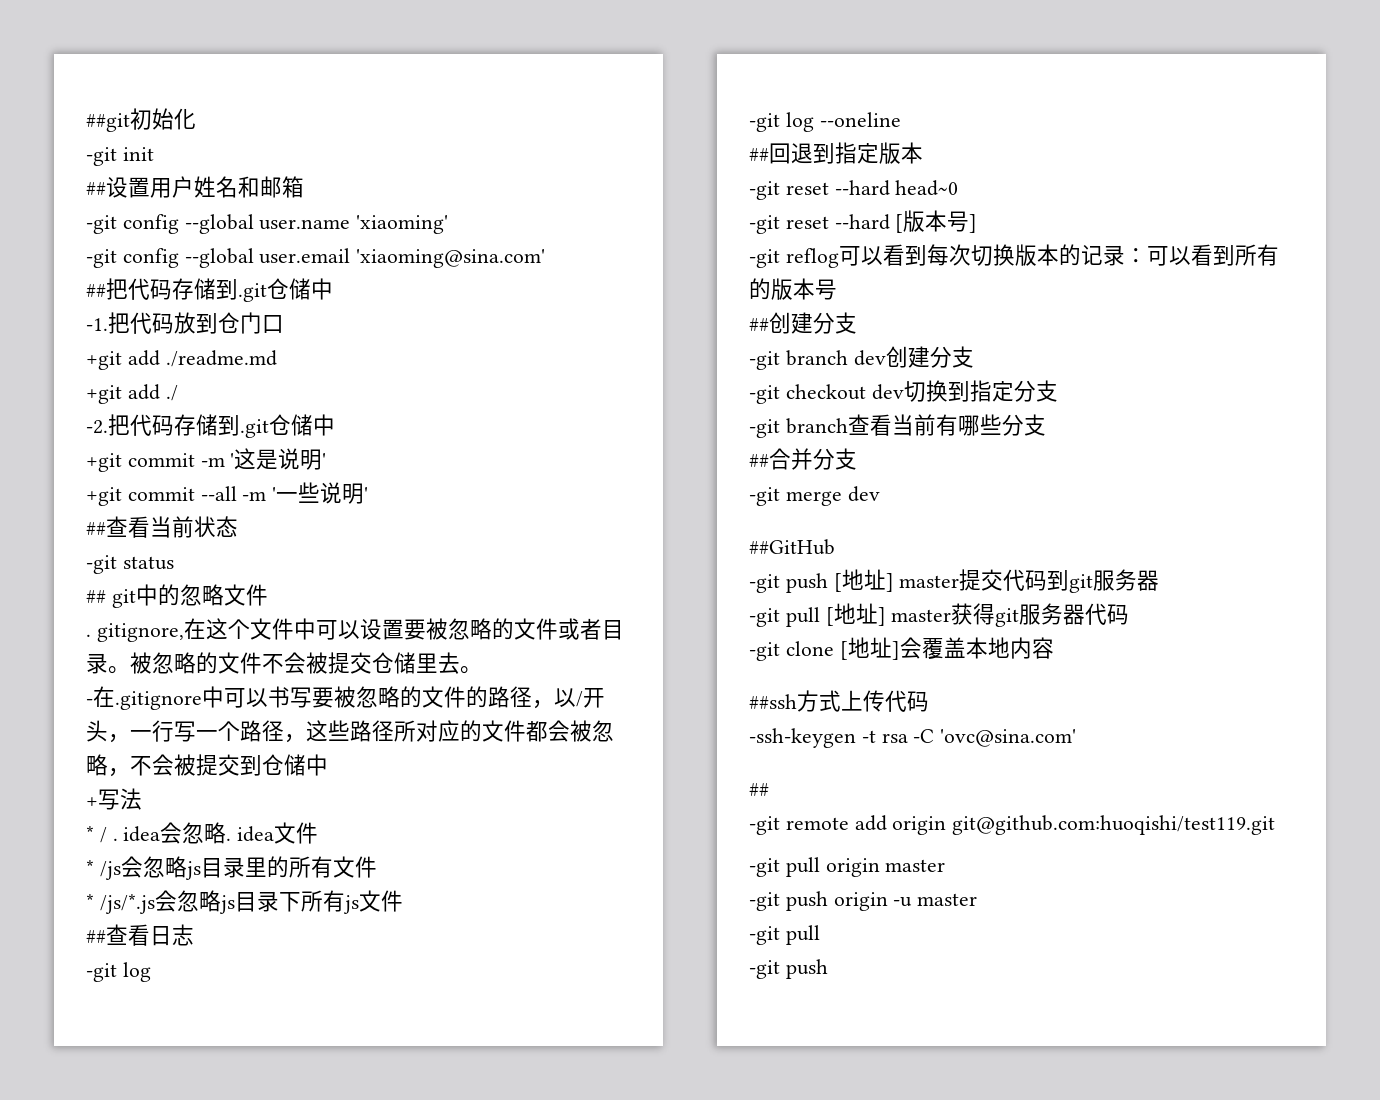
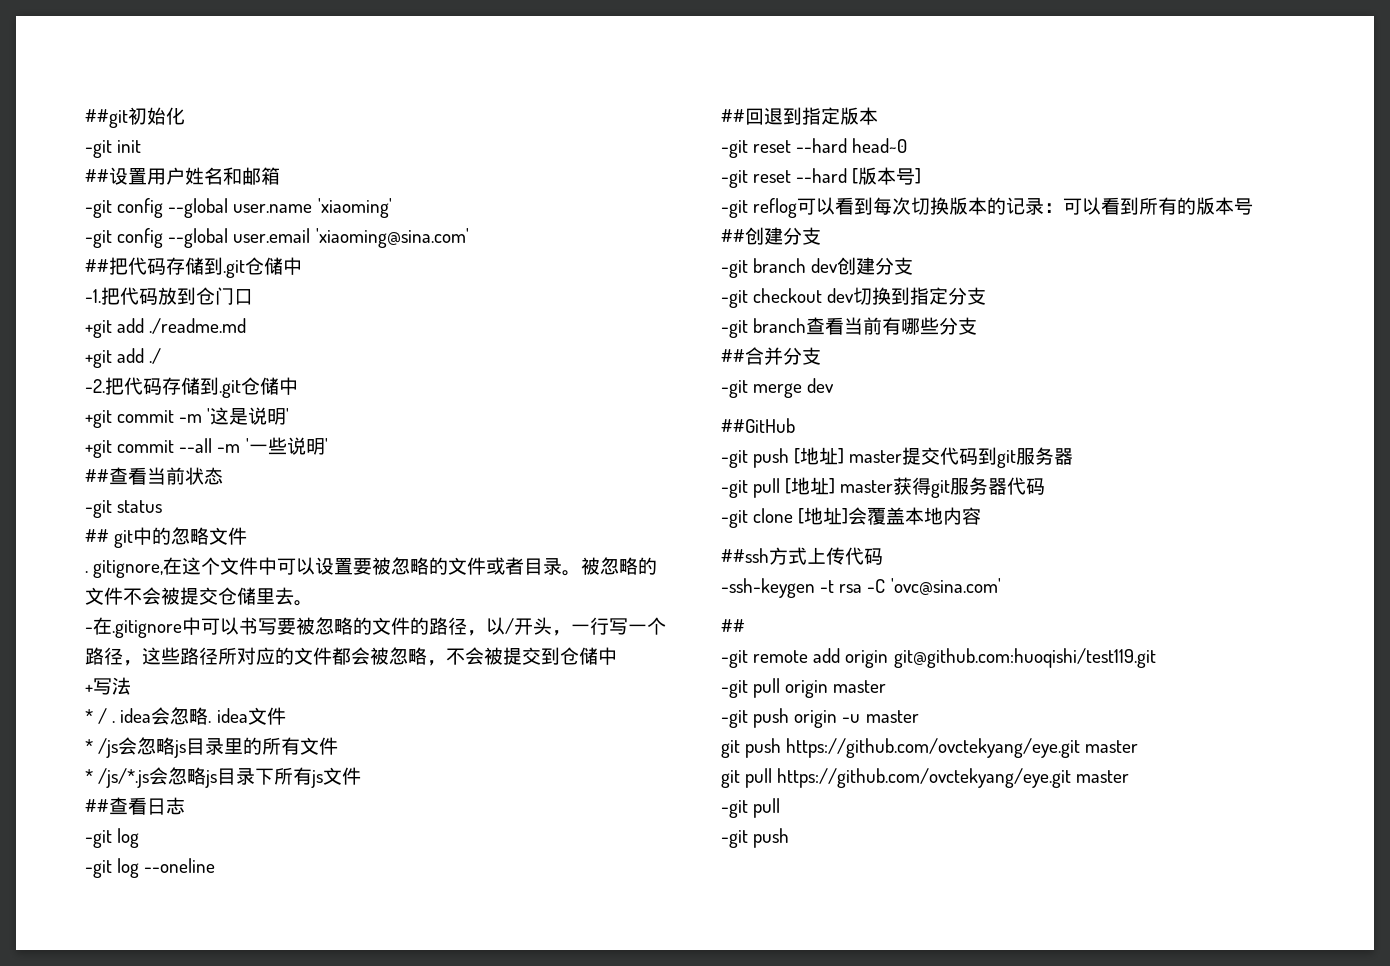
+ git push https://github.com/ovctekyang/eye.git master
+ git pull https://github.com/ovctekyang/eye.git master

